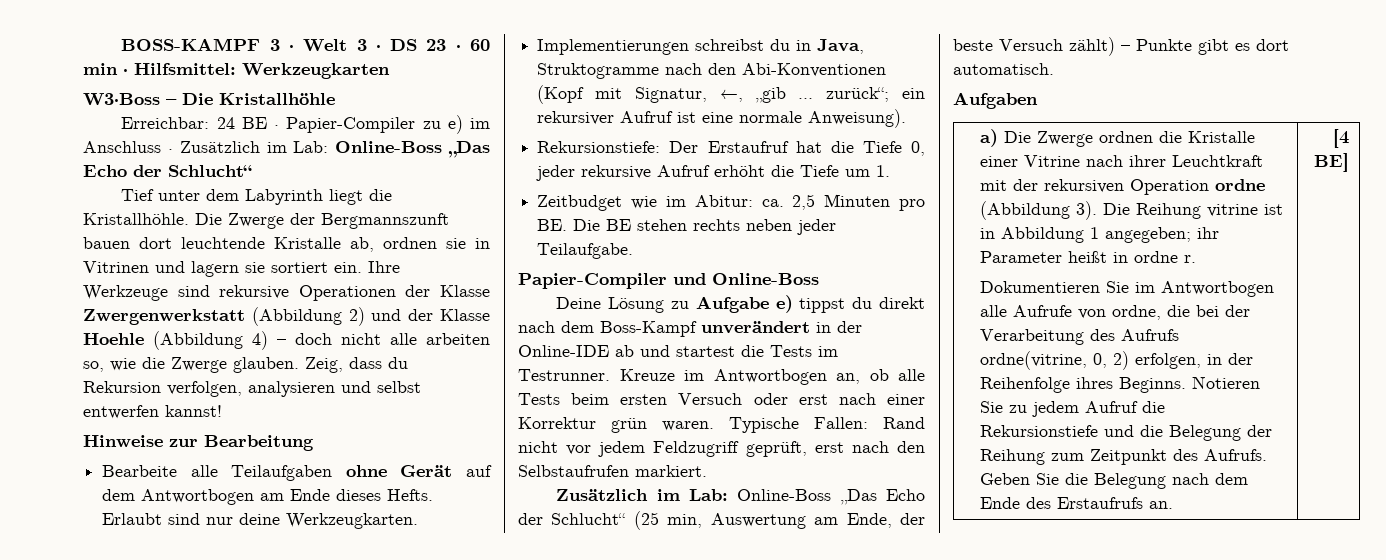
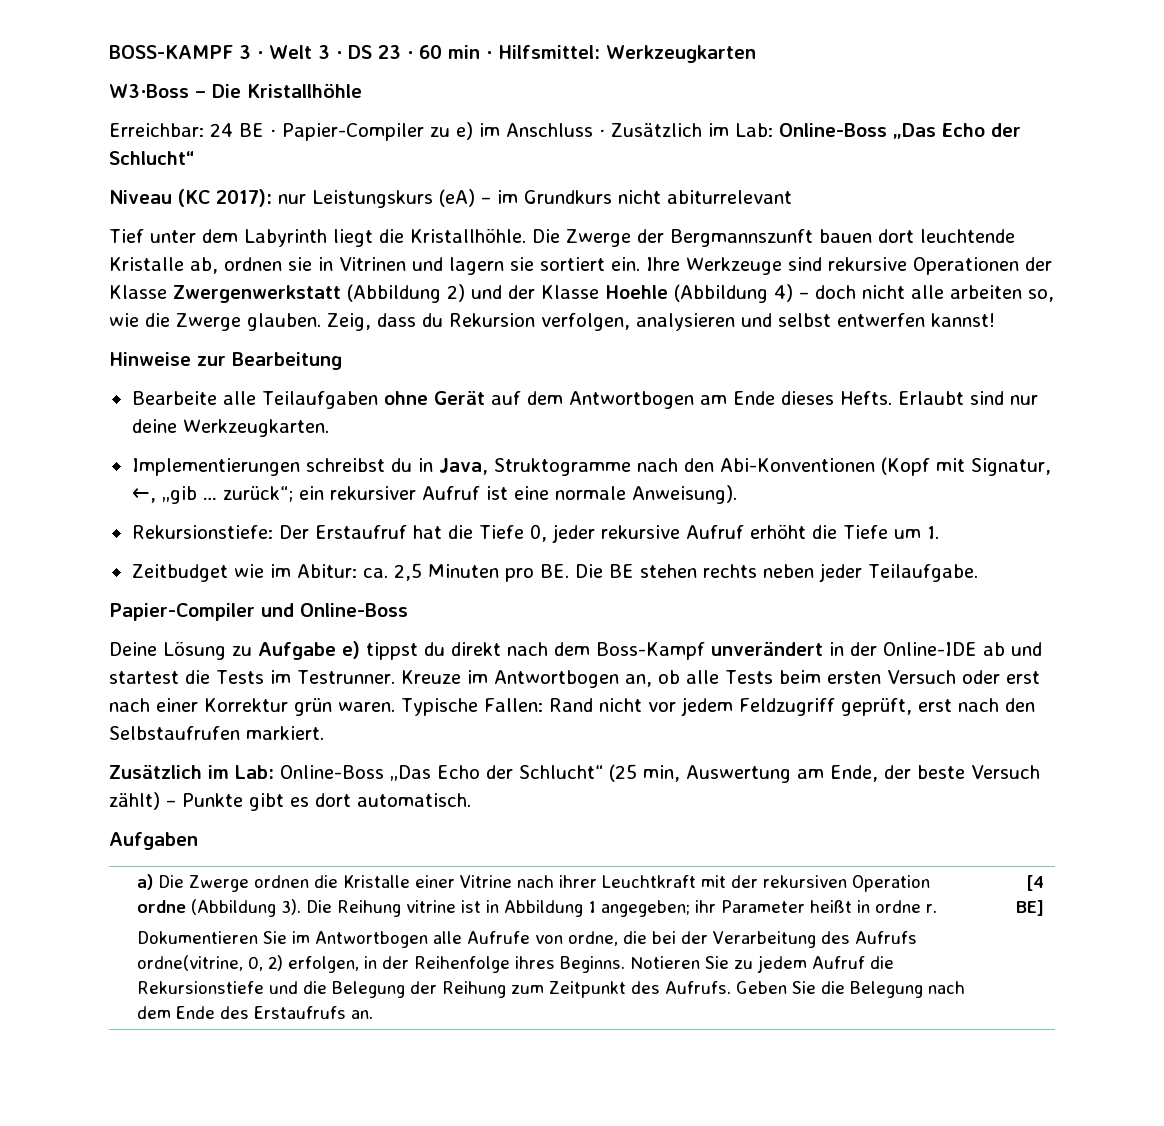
+ Niveau (KC 2017): nur Leistungskurs (eA) – im Grundkurs nicht abiturrelevant

